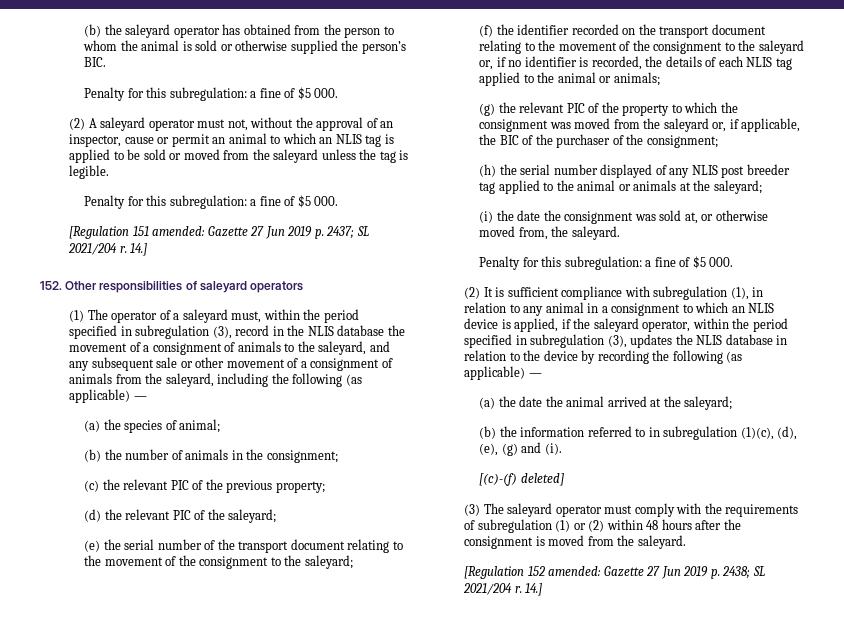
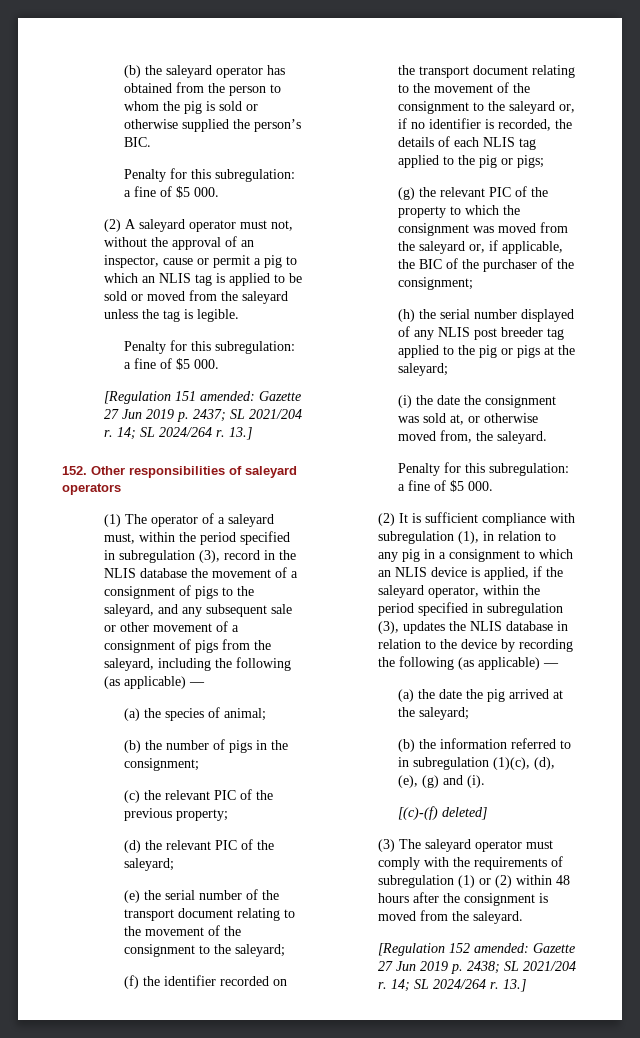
- (b) the saleyard operator has obtained from the person to whom the animal is sold or otherwise supplied the person’s BIC.
+ (b) the saleyard operator has obtained from the person to whom the pig is sold or otherwise supplied the person’s BIC.
- (2) A saleyard operator must not, without the approval of an inspector, cause or permit an animal to which an NLIS tag is applied to be sold or moved from the saleyard unless the tag is legible.
+ (2) A saleyard operator must not, without the approval of an inspector, cause or permit a pig to which an NLIS tag is applied to be sold or moved from the saleyard unless the tag is legible.
- [Regulation 151 amended: Gazette 27 Jun 2019 p. 2437; SL 2021/204 r. 14.]
+ [Regulation 151 amended: Gazette 27 Jun 2019 p. 2437; SL 2021/204 r. 14; SL 2024/264 r. 13.]
- (1) The operator of a saleyard must, within the period specified in subregulation (3), record in the NLIS database the movement of a consignment of animals to the saleyard, and any subsequent sale or other movement of a consignment of animals from the saleyard, including the following (as applicable) —
+ (1) The operator of a saleyard must, within the period specified in subregulation (3), record in the NLIS database the movement of a consignment of pigs to the saleyard, and any subsequent sale or other movement of a consignment of pigs from the saleyard, including the following (as applicable) —
- (b) the number of animals in the consignment;
+ (b) the number of pigs in the consignment;
- (f) the identifier recorded on the transport document relating to the movement of the consignment to the saleyard or, if no identifier is recorded, the details of each NLIS tag applied to the animal or animals;
+ (f) the identifier recorded on the transport document relating to the movement of the consignment to the saleyard or, if no identifier is recorded, the details of each NLIS tag applied to the pig or pigs;
- (h) the serial number displayed of any NLIS post breeder tag applied to the animal or animals at the saleyard;
+ (h) the serial number displayed of any NLIS post breeder tag applied to the pig or pigs at the saleyard;
- (2) It is sufficient compliance with subregulation (1), in relation to any animal in a consignment to which an NLIS device is applied, if the saleyard operator, within the period specified in subregulation (3), updates the NLIS database in relation to the device by recording the following (as applicable) —
+ (2) It is sufficient compliance with subregulation (1), in relation to any pig in a consignment to which an NLIS device is applied, if the saleyard operator, within the period specified in subregulation (3), updates the NLIS database in relation to the device by recording the following (as applicable) —
- (a) the date the animal arrived at the saleyard;
+ (a) the date the pig arrived at the saleyard;
- [Regulation 152 amended: Gazette 27 Jun 2019 p. 2438; SL 2021/204 r. 14.]
+ [Regulation 152 amended: Gazette 27 Jun 2019 p. 2438; SL 2021/204 r. 14; SL 2024/264 r. 13.]

